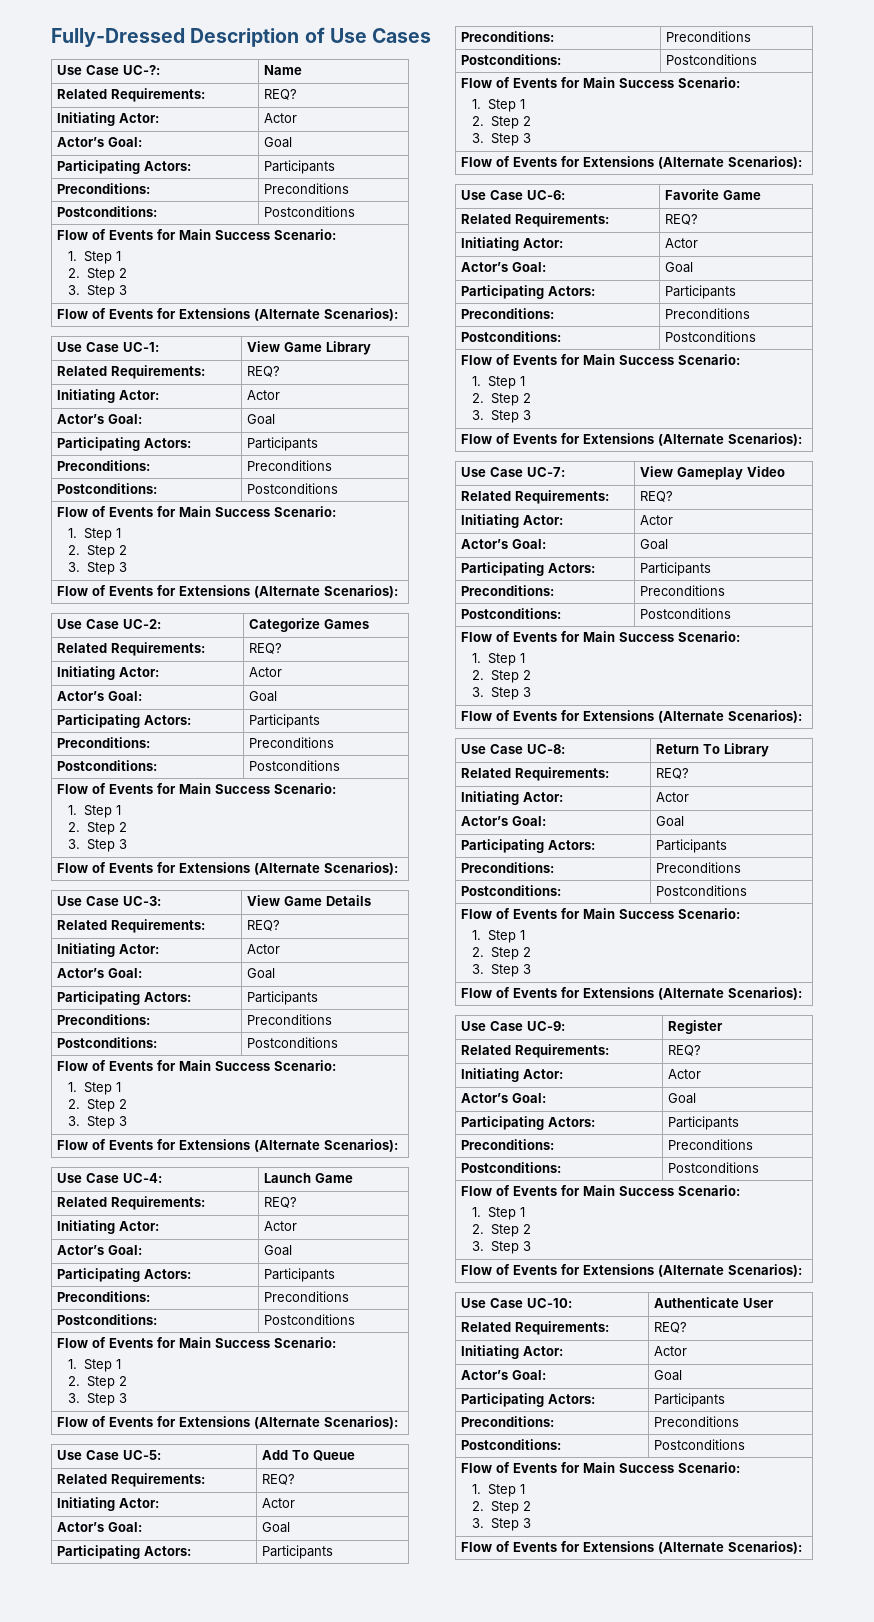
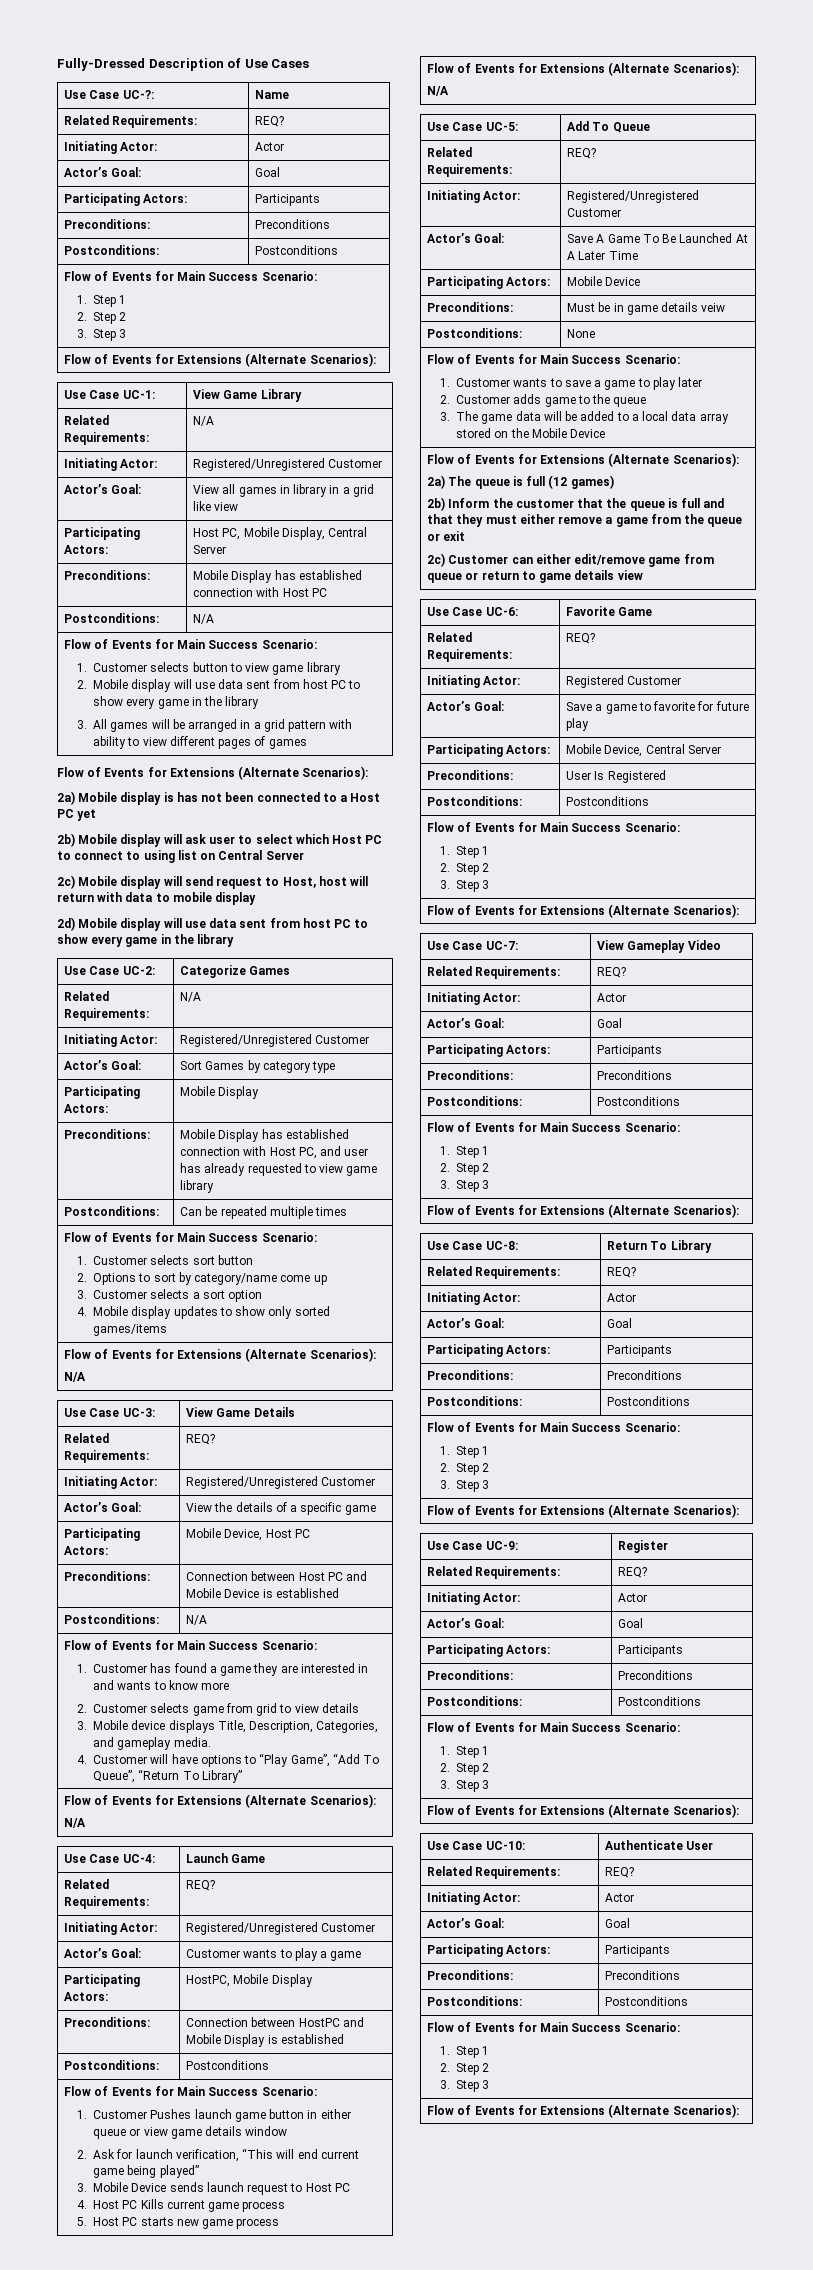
  Use Case UC-1: | View Game Library
- Related Requirements: | REQ?
- Initiating Actor: | Actor
- Actor’s Goal: | Goal
- Participating Actors: | Participants
- Preconditions: | Preconditions
- Postconditions: | Postconditions
+ Related Requirements: | N/A
+ Initiating Actor: | Registered/Unregistered Customer
+ Actor’s Goal: | View all games in library in a grid like view
+ Participating Actors: | Host PC, Mobile Display, Central Server
+ Preconditions: | Mobile Display has established connection with Host PC
+ Postconditions: | N/A
  Flow of Events for Main Success Scenario:
- 1. Step 1
- 2. Step 2
- 3. Step 3
+ 1. Customer selects button to view game library
+ 2. Mobile display will use data sent from host PC to show every game in the library
+ 3. All games will be arranged in a grid pattern with ability to view different pages of games
  Flow of Events for Extensions (Alternate Scenarios):
+ 2a) Mobile display is has not been connected to a Host PC yet
+ 2b) Mobile display will ask user to select which Host PC to connect to using list on Central Server
+ 2c) Mobile display will send request to Host, host will return with data to mobile display
+ 2d) Mobile display will use data sent from host PC to show every game in the library
  Use Case UC-2: | Categorize Games
- Related Requirements: | REQ?
- Initiating Actor: | Actor
- Actor’s Goal: | Goal
- Participating Actors: | Participants
- Preconditions: | Preconditions
- Postconditions: | Postconditions
+ Related Requirements: | N/A
+ Initiating Actor: | Registered/Unregistered Customer
+ Actor’s Goal: | Sort Games by category type
+ Participating Actors: | Mobile Display
+ Preconditions: | Mobile Display has established connection with Host PC, and user has already requested to view game library
+ Postconditions: | Can be repeated multiple times
  Flow of Events for Main Success Scenario:
- 1. Step 1
- 2. Step 2
- 3. Step 3
+ 1. Customer selects sort button
+ 2. Options to sort by category/name come up
+ 3. Customer selects a sort option
+ 4. Mobile display updates to show only sorted games/items
  Flow of Events for Extensions (Alternate Scenarios):
+ N/A
  Use Case UC-3: | View Game Details
  Related Requirements: | REQ?
- Initiating Actor: | Actor
- Actor’s Goal: | Goal
- Participating Actors: | Participants
- Preconditions: | Preconditions
- Postconditions: | Postconditions
+ Initiating Actor: | Registered/Unregistered Customer
+ Actor’s Goal: | View the details of a specific game
+ Participating Actors: | Mobile Device, Host PC
+ Preconditions: | Connection between Host PC and Mobile Device is established
+ Postconditions: | N/A
  Flow of Events for Main Success Scenario:
- 1. Step 1
- 2. Step 2
- 3. Step 3
+ 1. Customer has found a game they are interested in and wants to know more
+ 2. Customer selects game from grid to view details
+ 3. Mobile device displays Title, Description, Categories, and gameplay media.
+ 4. Customer will have options to “Play Game”, “Add To Queue”, “Return To Library”
  Flow of Events for Extensions (Alternate Scenarios):
+ N/A
  Use Case UC-4: | Launch Game
  Related Requirements: | REQ?
- Initiating Actor: | Actor
- Actor’s Goal: | Goal
- Participating Actors: | Participants
- Preconditions: | Preconditions
+ Initiating Actor: | Registered/Unregistered Customer
+ Actor’s Goal: | Customer wants to play a game
+ Participating Actors: | HostPC, Mobile Display
+ Preconditions: | Connection between HostPC and Mobile Display is established
  Postconditions: | Postconditions
  Flow of Events for Main Success Scenario:
- 1. Step 1
- 2. Step 2
- 3. Step 3
+ 1. Customer Pushes launch game button in either queue or view game details window
+ 2. Ask for launch verification, “This will end current game being played”
+ 3. Mobile Device sends launch request to Host PC
+ 4. Host PC Kills current game process
+ 5. Host PC starts new game process
  Flow of Events for Extensions (Alternate Scenarios):
+ N/A
  Use Case UC-5: | Add To Queue
  Related Requirements: | REQ?
- Initiating Actor: | Actor
- Actor’s Goal: | Goal
- Participating Actors: | Participants
- Preconditions: | Preconditions
- Postconditions: | Postconditions
+ Initiating Actor: | Registered/Unregistered Customer
+ Actor’s Goal: | Save A Game To Be Launched At A Later Time
+ Participating Actors: | Mobile Device
+ Preconditions: | Must be in game details veiw
+ Postconditions: | None
  Flow of Events for Main Success Scenario:
- 1. Step 1
- 2. Step 2
- 3. Step 3
+ 1. Customer wants to save a game to play later
+ 2. Customer adds game to the queue
+ 3. The game data will be added to a local data array stored on the Mobile Device
  Flow of Events for Extensions (Alternate Scenarios):
+ 2a) The queue is full (12 games)
+ 2b) Inform the customer that the queue is full and that they must either remove a game from the queue or exit
+ 2c) Customer can either edit/remove game from queue or return to game details view
  Use Case UC-6: | Favorite Game
  Related Requirements: | REQ?
- Initiating Actor: | Actor
- Actor’s Goal: | Goal
- Participating Actors: | Participants
- Preconditions: | Preconditions
+ Initiating Actor: | Registered Customer
+ Actor’s Goal: | Save a game to favorite for future play
+ Participating Actors: | Mobile Device, Central Server
+ Preconditions: | User Is Registered

